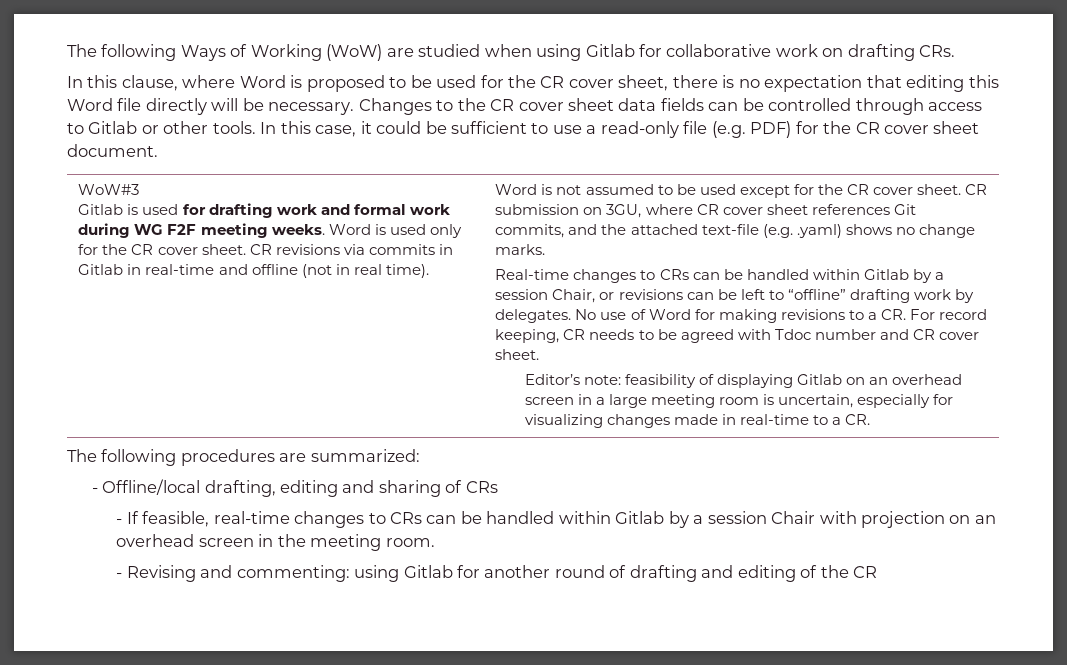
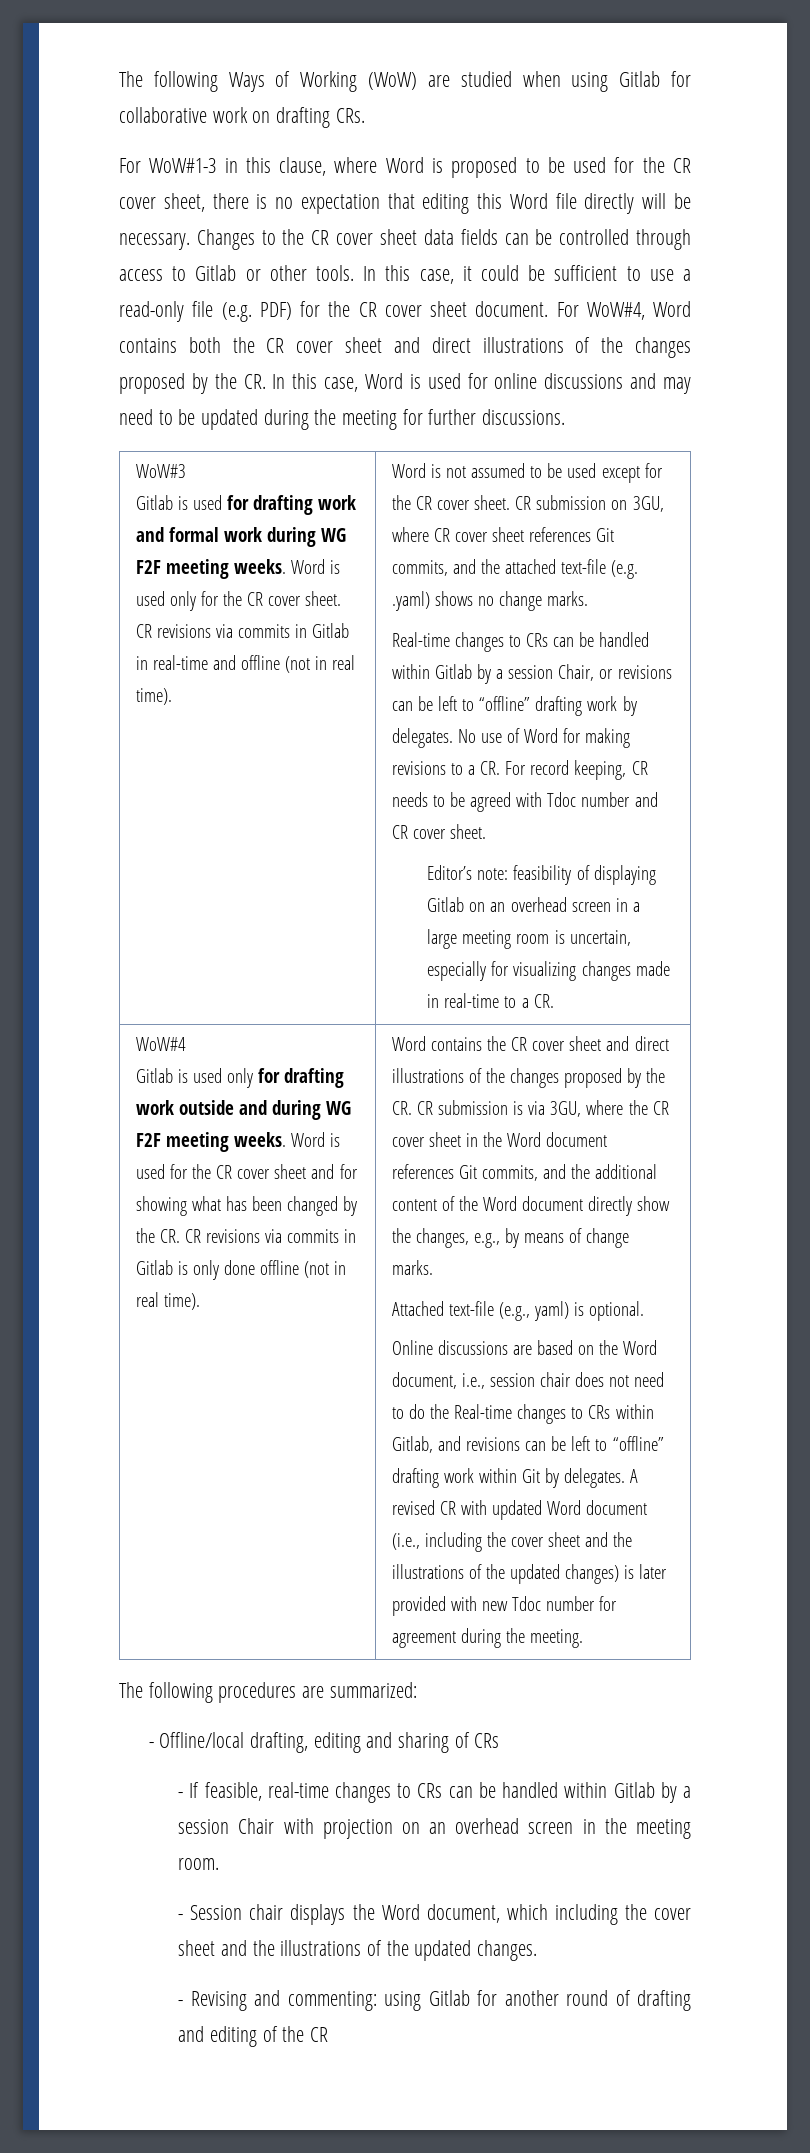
- In this clause, where Word is proposed to be used for the CR cover sheet, there is no expectation that editing this Word file directly will be necessary.
+ For WoW#1-3 in this clause, where Word is proposed to be used for the CR cover sheet, there is no expectation that editing this Word file directly will be necessary.
+ For WoW#4, Word contains both the CR cover sheet and direct illustrations of the changes proposed by the CR. In this case, Word is used for online discussions and may need to be updated during the meeting for further discussions.
+ WoW#4
+ Gitlab is used only for drafting work outside and during WG F2F meeting weeks. Word is used for the CR cover sheet and for showing what has been changed by the CR. CR revisions via commits in Gitlab is only done offline (not in real time). | Word contains the CR cover sheet and direct illustrations of the changes proposed by the CR. CR submission is via 3GU, where the CR cover sheet in the Word document references Git commits, and the additional content of the Word document directly show the changes, e.g., by means of change marks.
+ Attached text-file (e.g., yaml) is optional.
+ Online discussions are based on the Word document, i.e., session chair does not need to do the Real-time changes to CRs within Gitlab, and revisions can be left to “offline” drafting work within Git by delegates. A revised CR with updated Word document (i.e., including the cover sheet and the illustrations of the updated changes) is later provided with new Tdoc number for agreement during the meeting.
+ - Session chair displays the Word document, which including the cover sheet and the illustrations of the updated changes.

